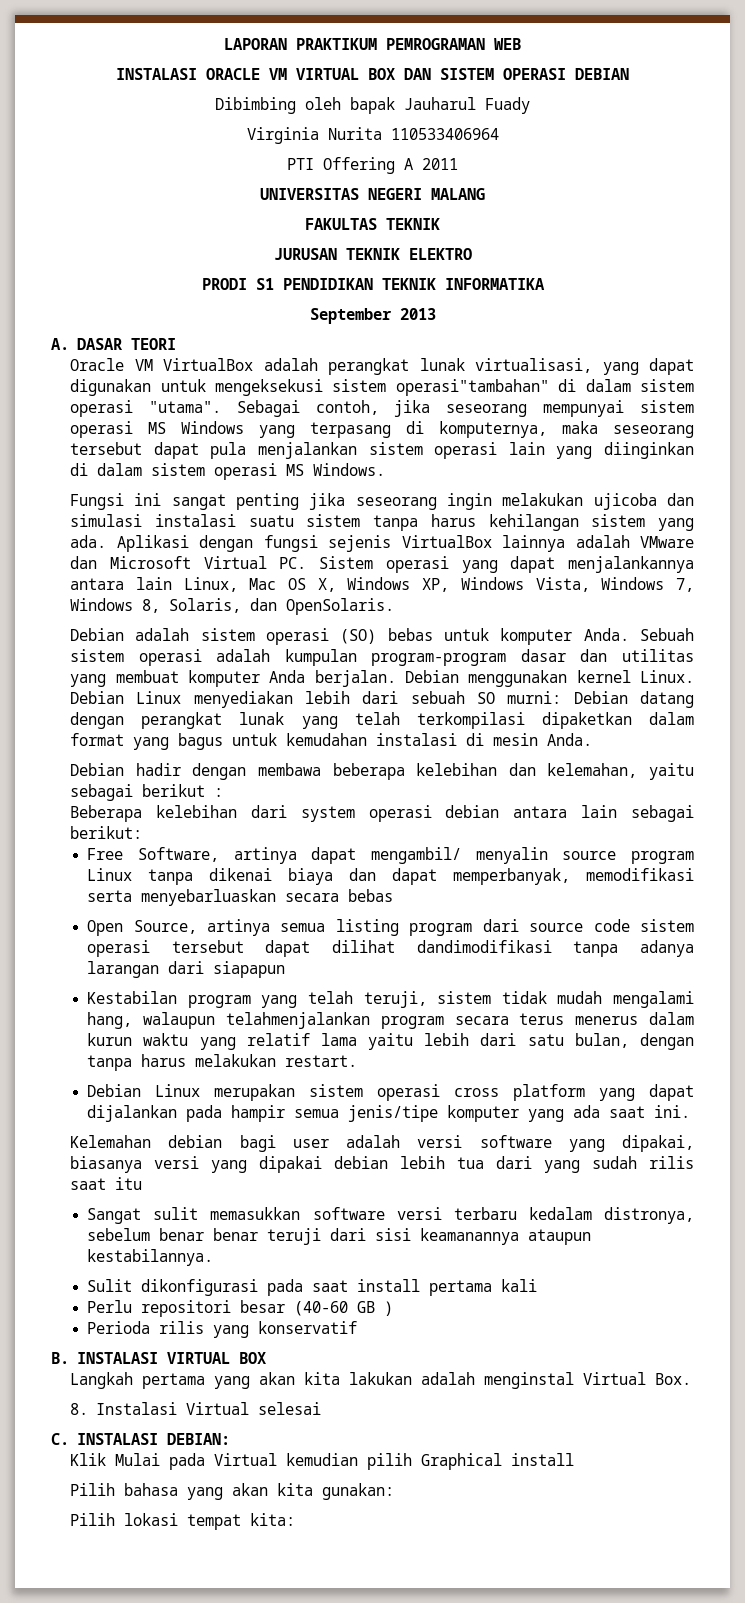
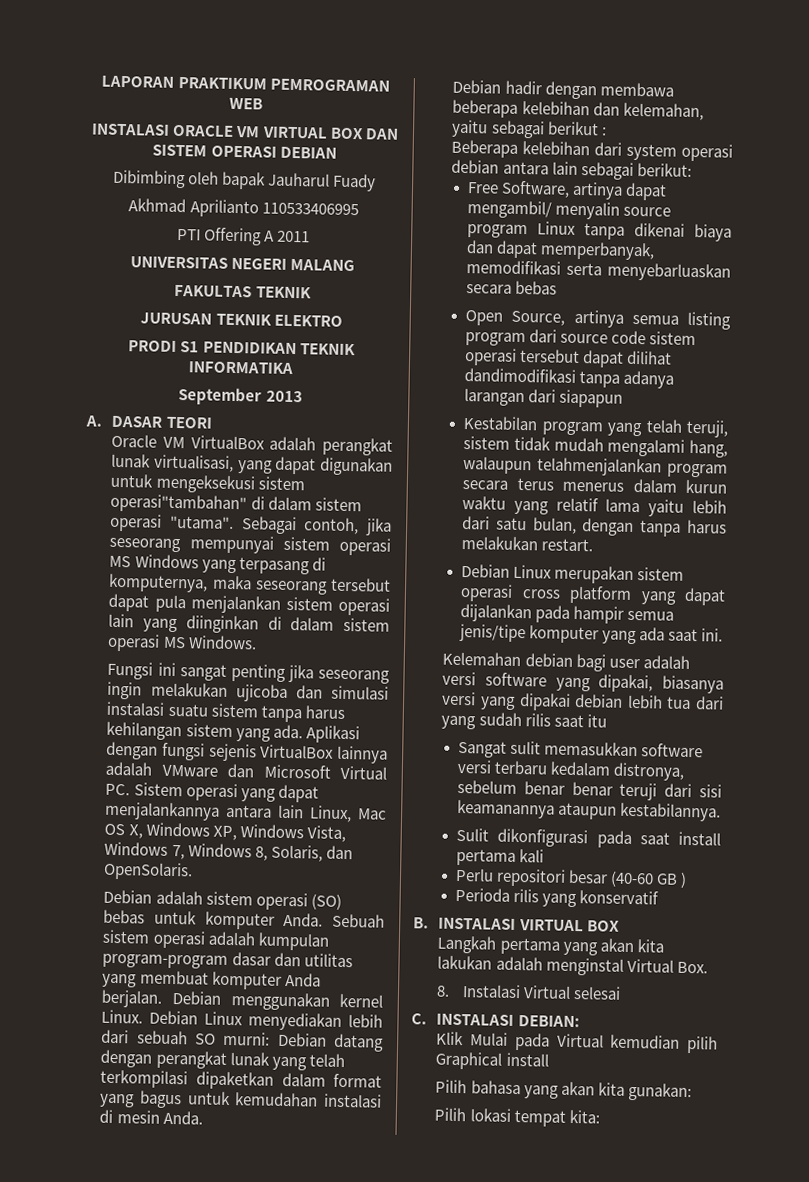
- Virginia Nurita 110533406964
+ Akhmad Aprilianto 110533406995

